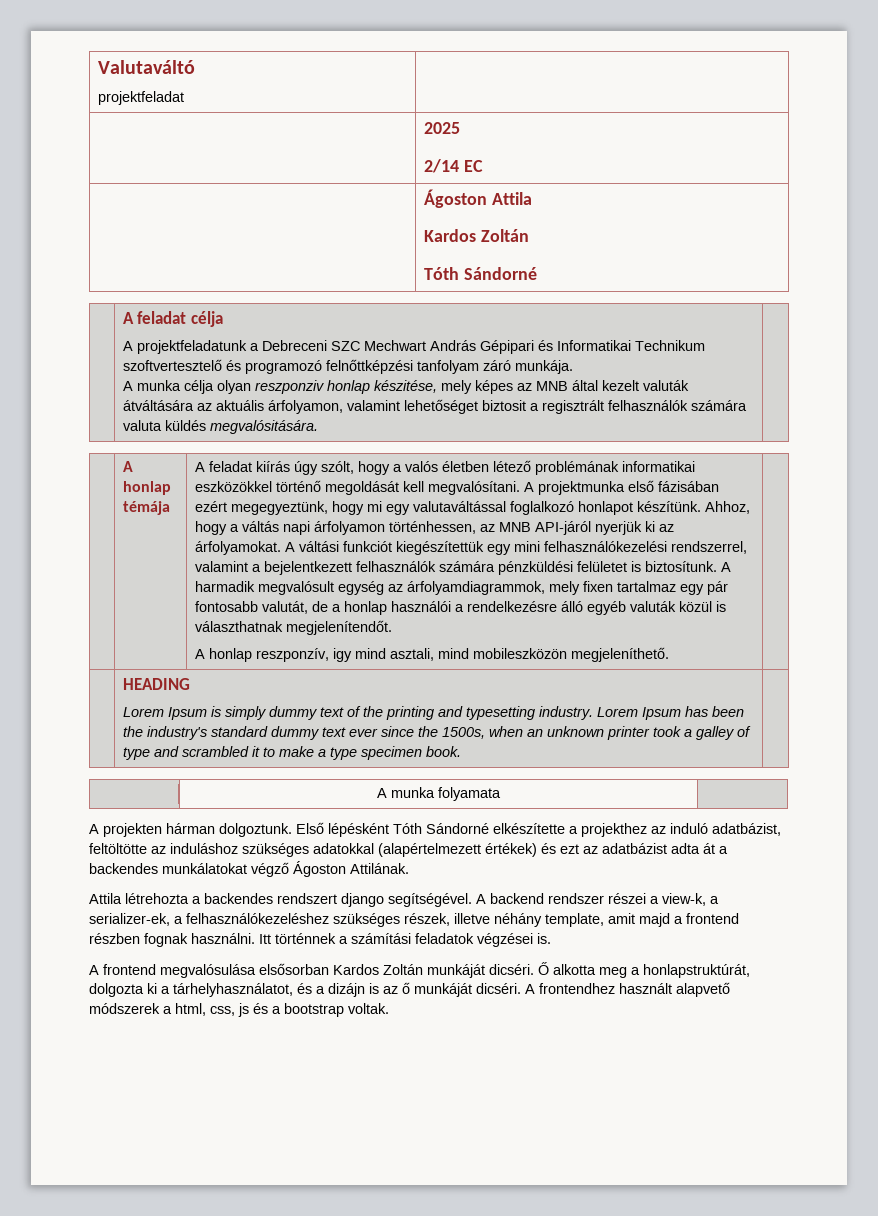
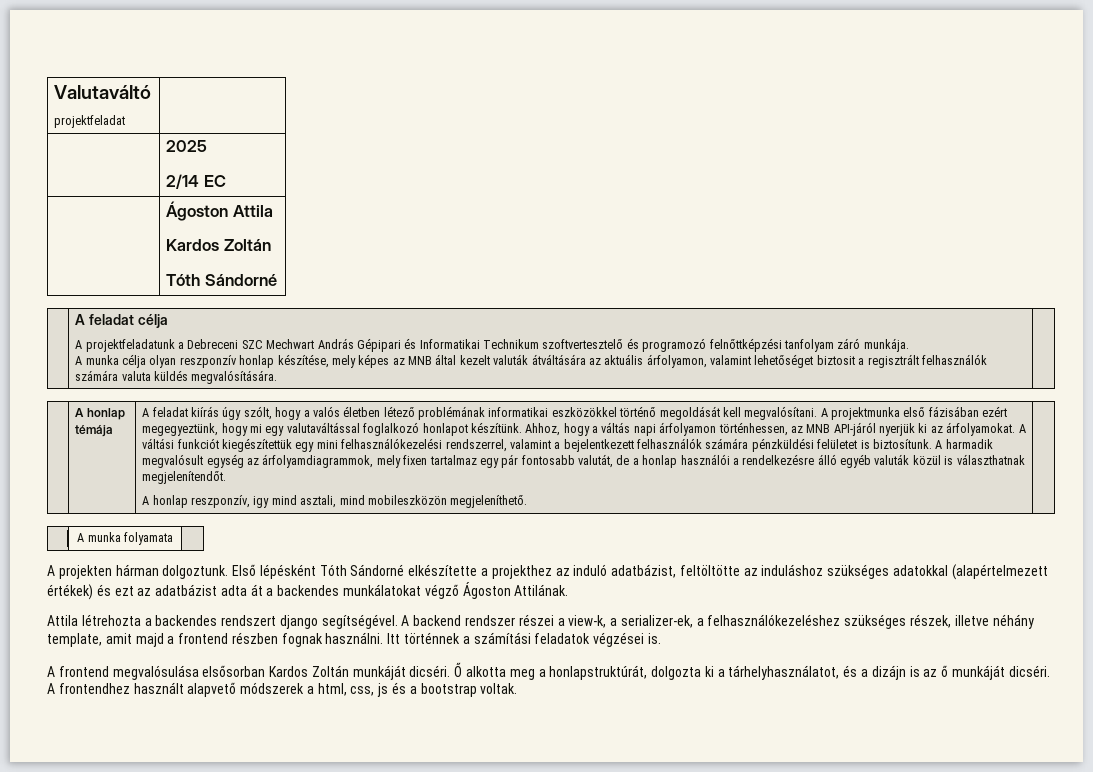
- A munka célja olyan reszponziv honlap készitése, mely képes az MNB által kezelt valuták átváltására az aktuális árfolyamon, valamint lehetőséget biztosit a regisztrált felhasználók számára valuta küldés megvalósitására.
+ A munka célja olyan reszponzív honlap készítése, mely képes az MNB által kezelt valuták átváltására az aktuális árfolyamon, valamint lehetőséget biztosit a regisztrált felhasználók számára valuta küldés megvalósítására.
- HEADING
- Lorem Ipsum is simply dummy text of the printing and typesetting industry. Lorem Ipsum has been the industry's standard dummy text ever since the 1500s, when an unknown printer took a galley of type and scrambled it to make a type specimen book.

